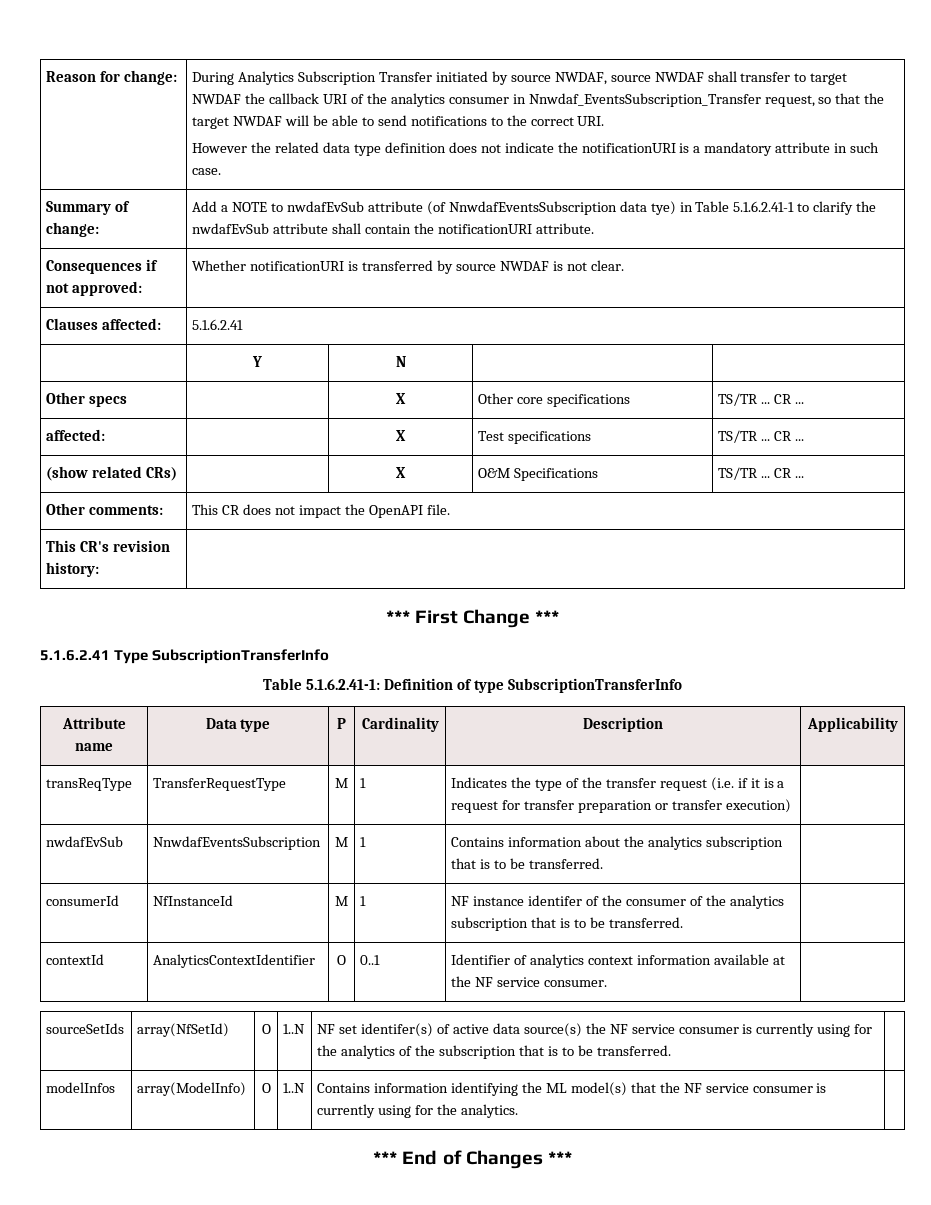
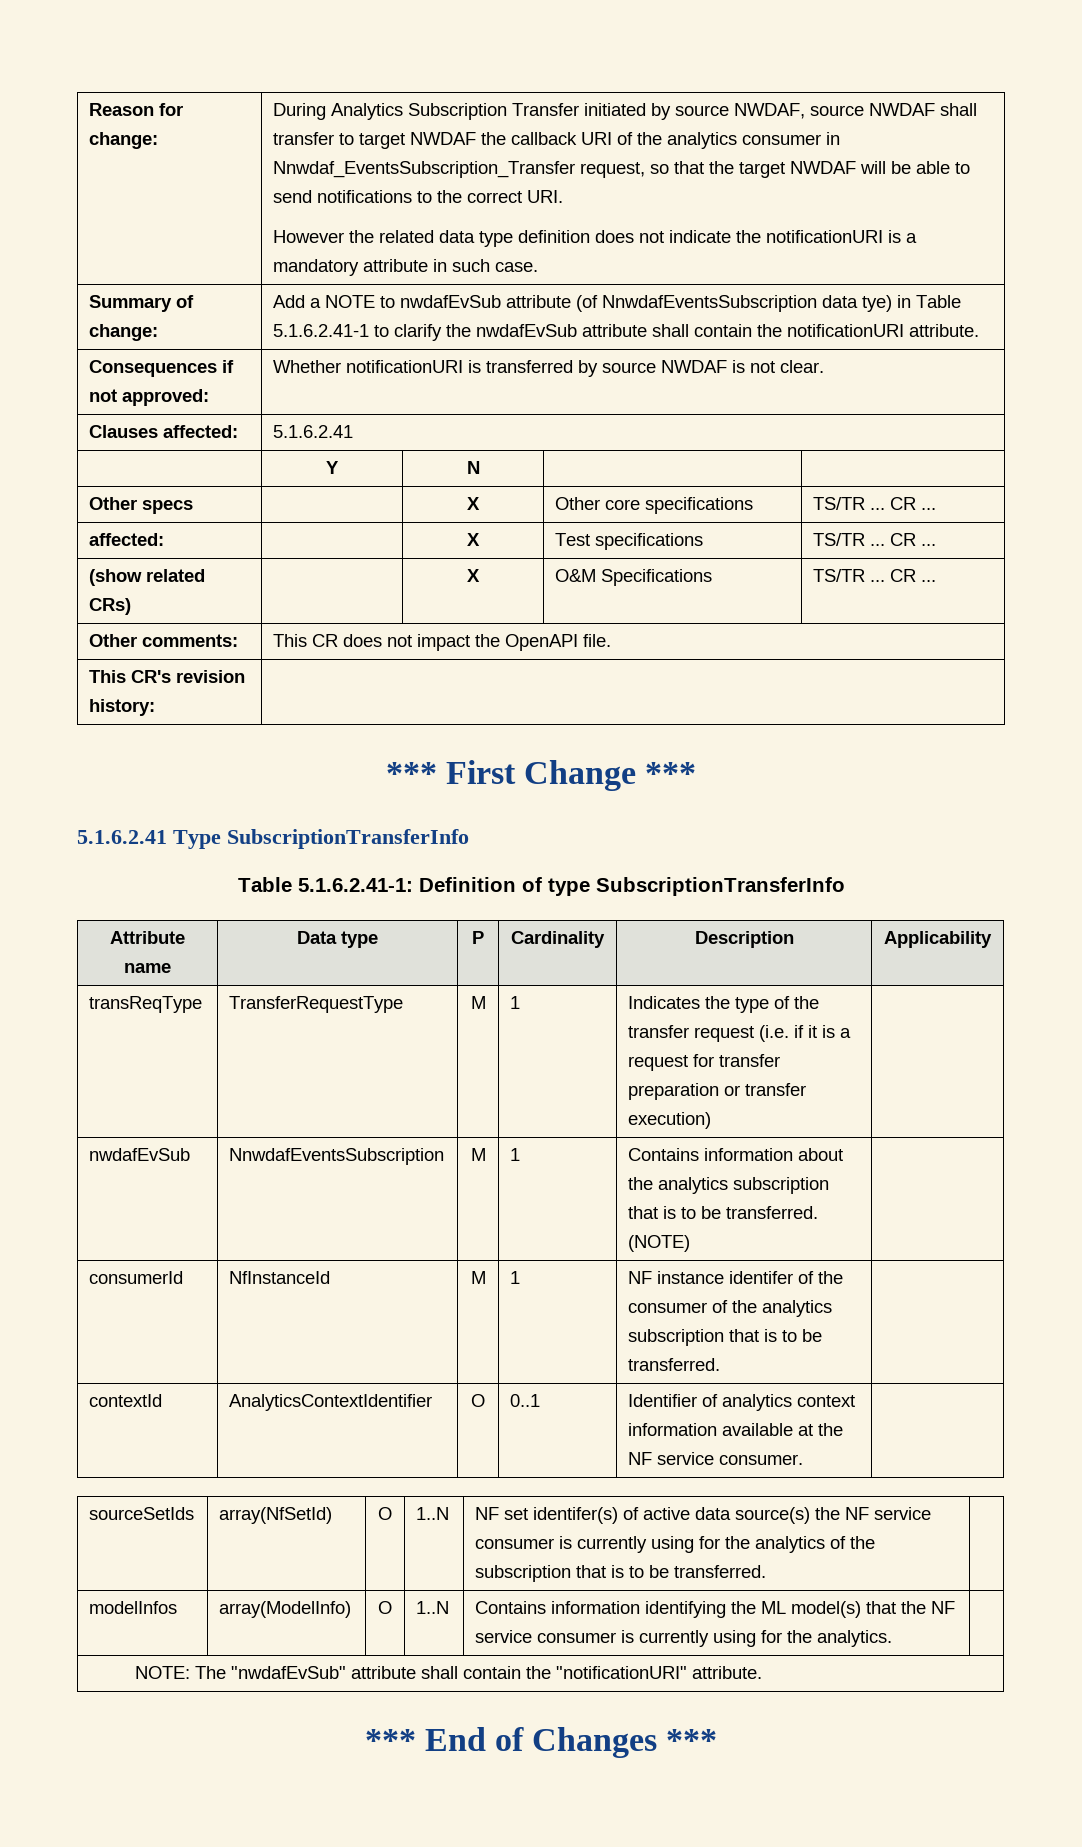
- nwdafEvSub | NnwdafEventsSubscription | M | 1 | Contains information about the analytics subscription that is to be transferred. |
+ nwdafEvSub | NnwdafEventsSubscription | M | 1 | Contains information about the analytics subscription that is to be transferred. (NOTE) |
+ NOTE: The "nwdafEvSub" attribute shall contain the "notificationURI" attribute.

